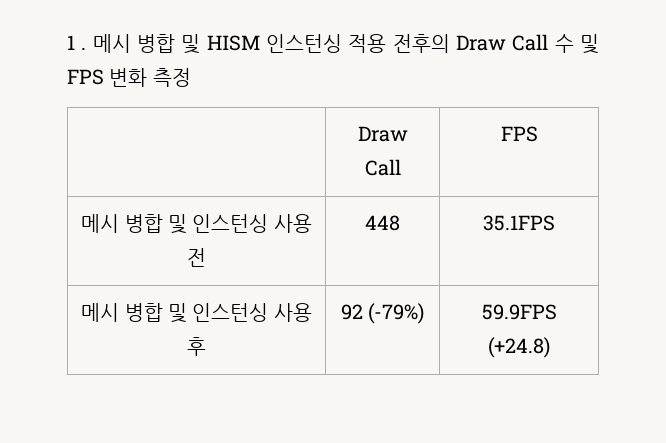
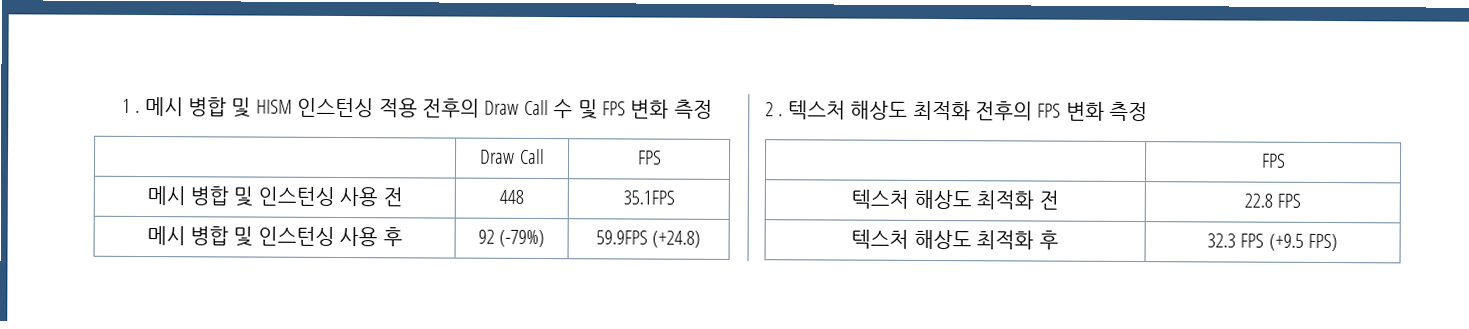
+ 2 . 텍스처 해상도 최적화 전후의 FPS 변화 측정
+ | FPS
+ 텍스처 해상도 최적화 전 | 22.8 FPS
+ 텍스처 해상도 최적화 후 | 32.3 FPS (+9.5 FPS)

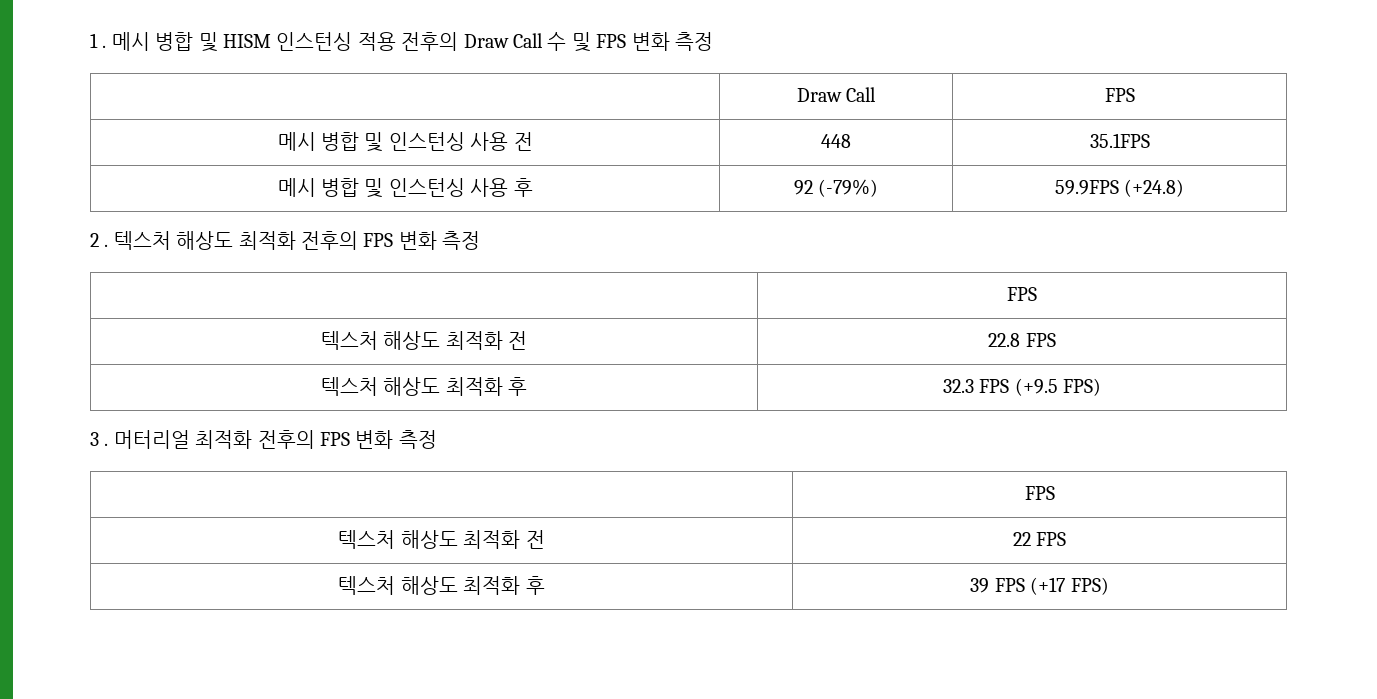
+ 3 . 머터리얼 최적화 전후의 FPS 변화 측정
+ | FPS
+ 텍스처 해상도 최적화 전 | 22 FPS
+ 텍스처 해상도 최적화 후 | 39 FPS (+17 FPS)

